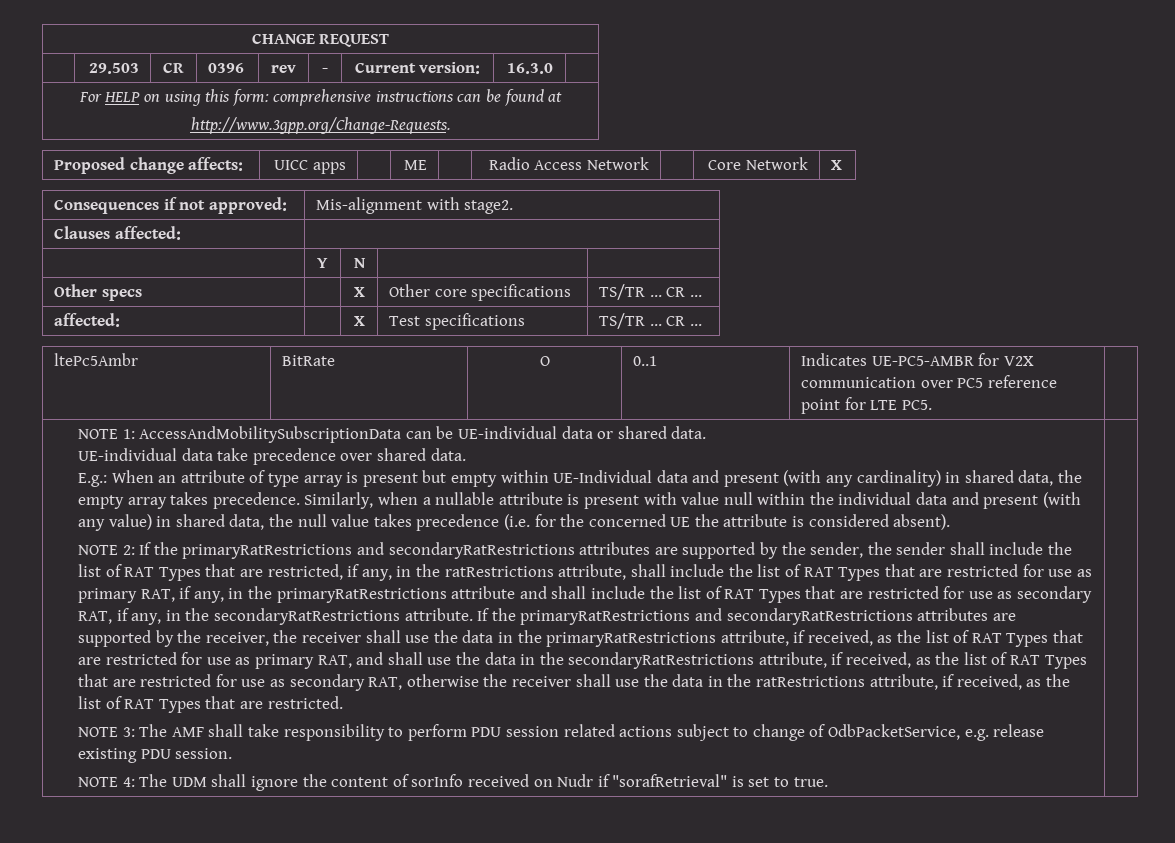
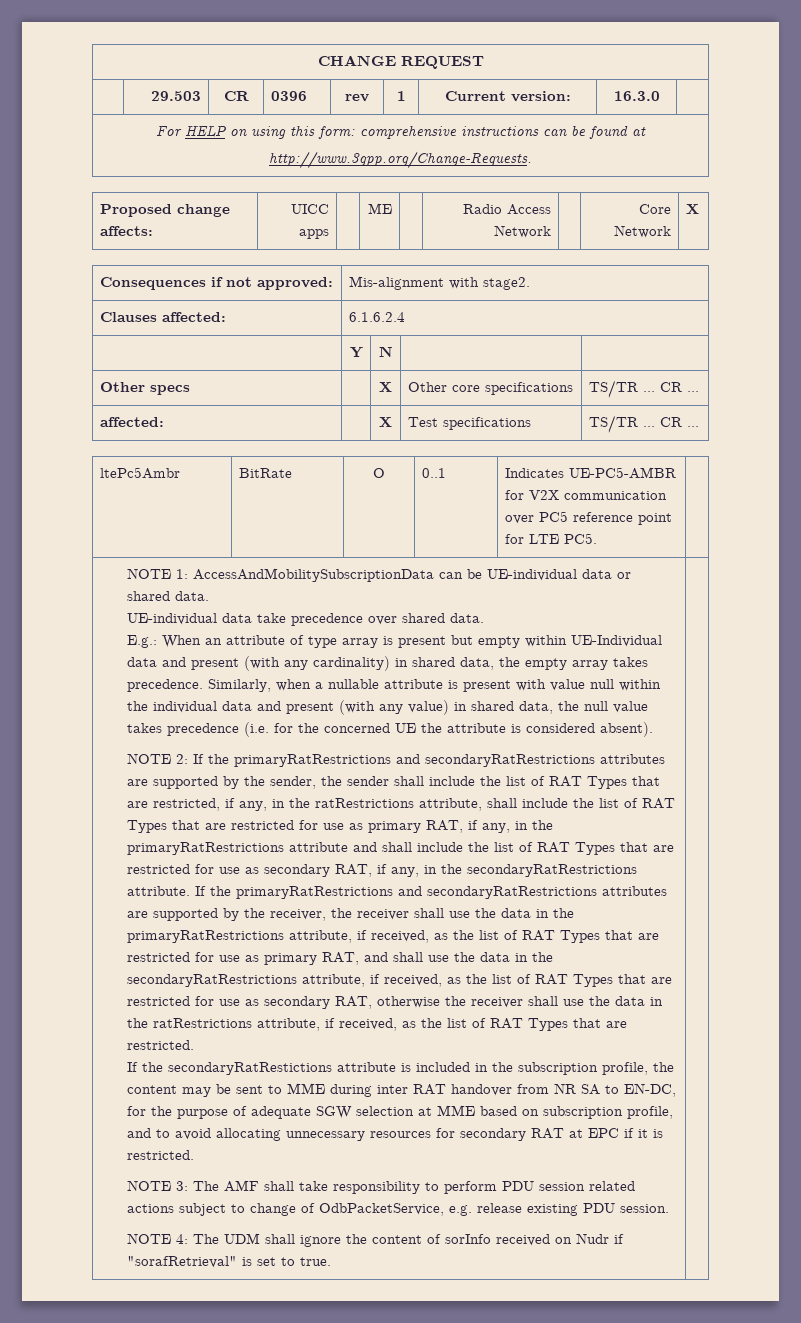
- | 29.503 | CR | 0396 | rev | - | Current version: | 16.3.0 |
+ | 29.503 | CR | 0396 | rev | 1 | Current version: | 16.3.0 |
- Clauses affected: |
+ Clauses affected: | 6.1.6.2.4
+ If the secondaryRatRestictions attribute is included in the subscription profile, the content may be sent to MME during inter RAT handover from NR SA to EN-DC, for the purpose of adequate SGW selection at MME based on subscription profile, and to avoid allocating unnecessary resources for secondary RAT at EPC if it is restricted.

